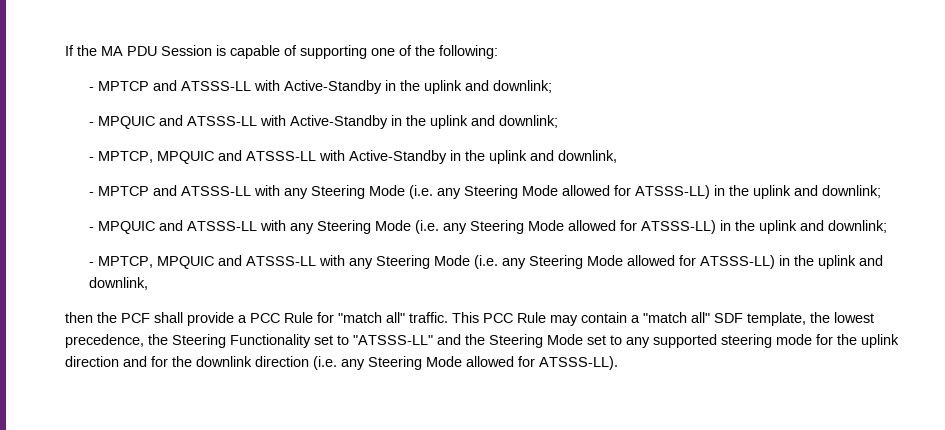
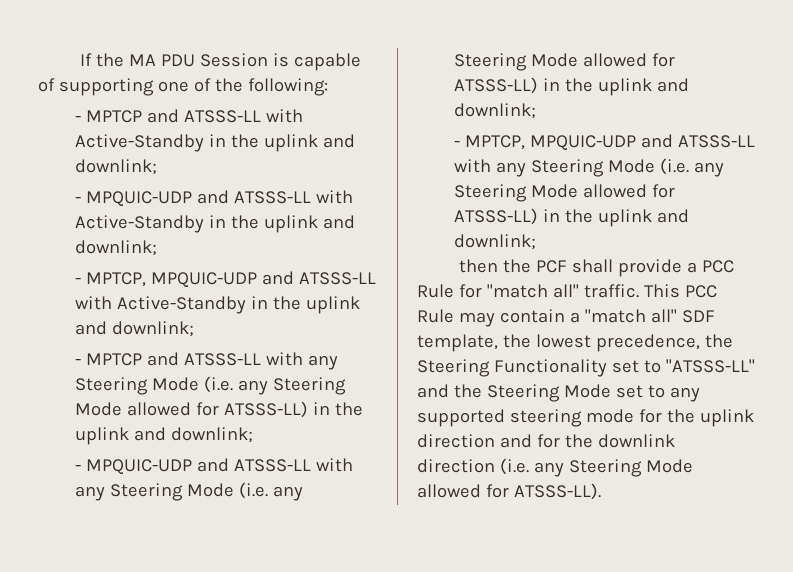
- - MPQUIC and ATSSS-LL with Active-Standby in the uplink and downlink;
+ - MPQUIC-UDP and ATSSS-LL with Active-Standby in the uplink and downlink;
- - MPTCP, MPQUIC and ATSSS-LL with Active-Standby in the uplink and downlink,
+ - MPTCP, MPQUIC-UDP and ATSSS-LL with Active-Standby in the uplink and downlink;
- - MPQUIC and ATSSS-LL with any Steering Mode (i.e. any Steering Mode allowed for ATSSS-LL) in the uplink and downlink;
+ - MPQUIC-UDP and ATSSS-LL with any Steering Mode (i.e. any Steering Mode allowed for ATSSS-LL) in the uplink and downlink;
- - MPTCP, MPQUIC and ATSSS-LL with any Steering Mode (i.e. any Steering Mode allowed for ATSSS-LL) in the uplink and downlink,
+ - MPTCP, MPQUIC-UDP and ATSSS-LL with any Steering Mode (i.e. any Steering Mode allowed for ATSSS-LL) in the uplink and downlink;

